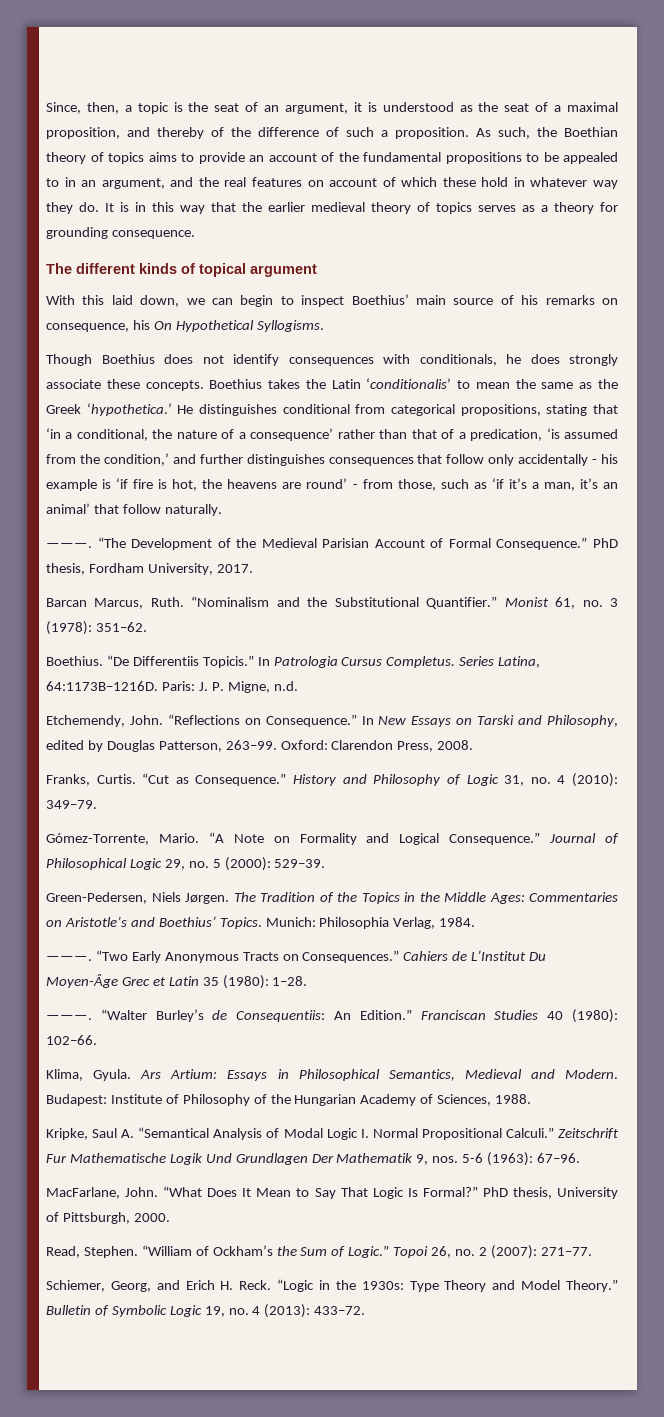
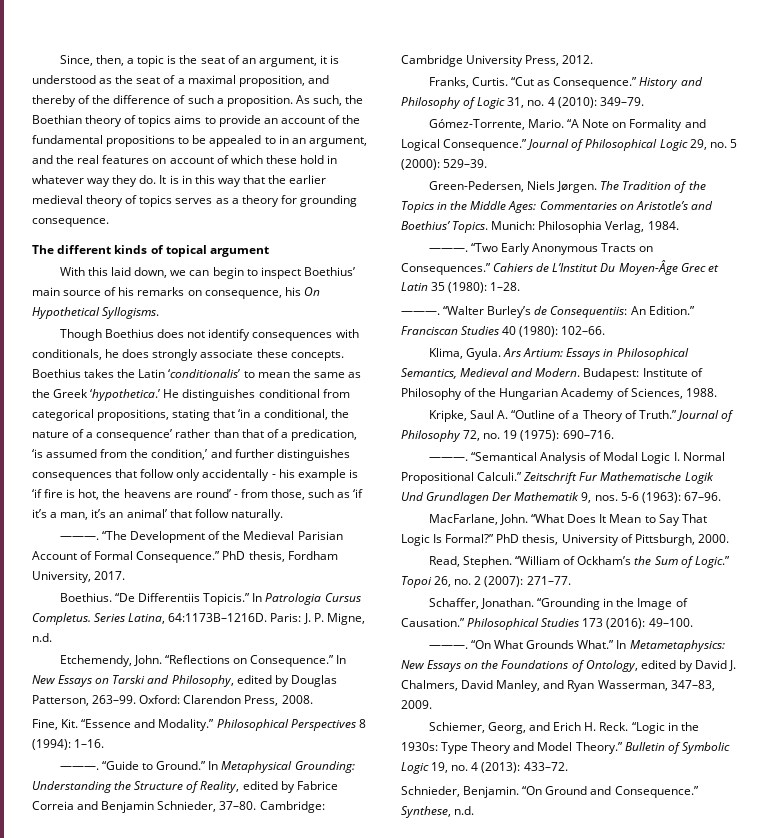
- Barcan Marcus, Ruth. “Nominalism and the Substitutional Quantifier.” Monist 61, no. 3 (1978): 351–62.
+ Fine, Kit. “Essence and Modality.” Philosophical Perspectives 8 (1994): 1–16.
+ ———. “Guide to Ground.” In Metaphysical Grounding: Understanding the Structure of Reality, edited by Fabrice Correia and Benjamin Schnieder, 37–80. Cambridge: Cambridge University Press, 2012.
- Kripke, Saul A. “Semantical Analysis of Modal Logic I. Normal Propositional Calculi.”
+ Kripke, Saul A. “Outline of a Theory of Truth.” Journal of Philosophy 72, no. 19 (1975): 690–716.
+ ———. “Semantical Analysis of Modal Logic I. Normal Propositional Calculi.”
+ Schaffer, Jonathan. “Grounding in the Image of Causation.” Philosophical Studies 173 (2016): 49–100.
+ ———. “On What Grounds What.” In Metametaphysics: New Essays on the Foundations of Ontology, edited by David J. Chalmers, David Manley, and Ryan Wasserman, 347–83, 2009.
+ Schnieder, Benjamin. “On Ground and Consequence.” Synthese, n.d.

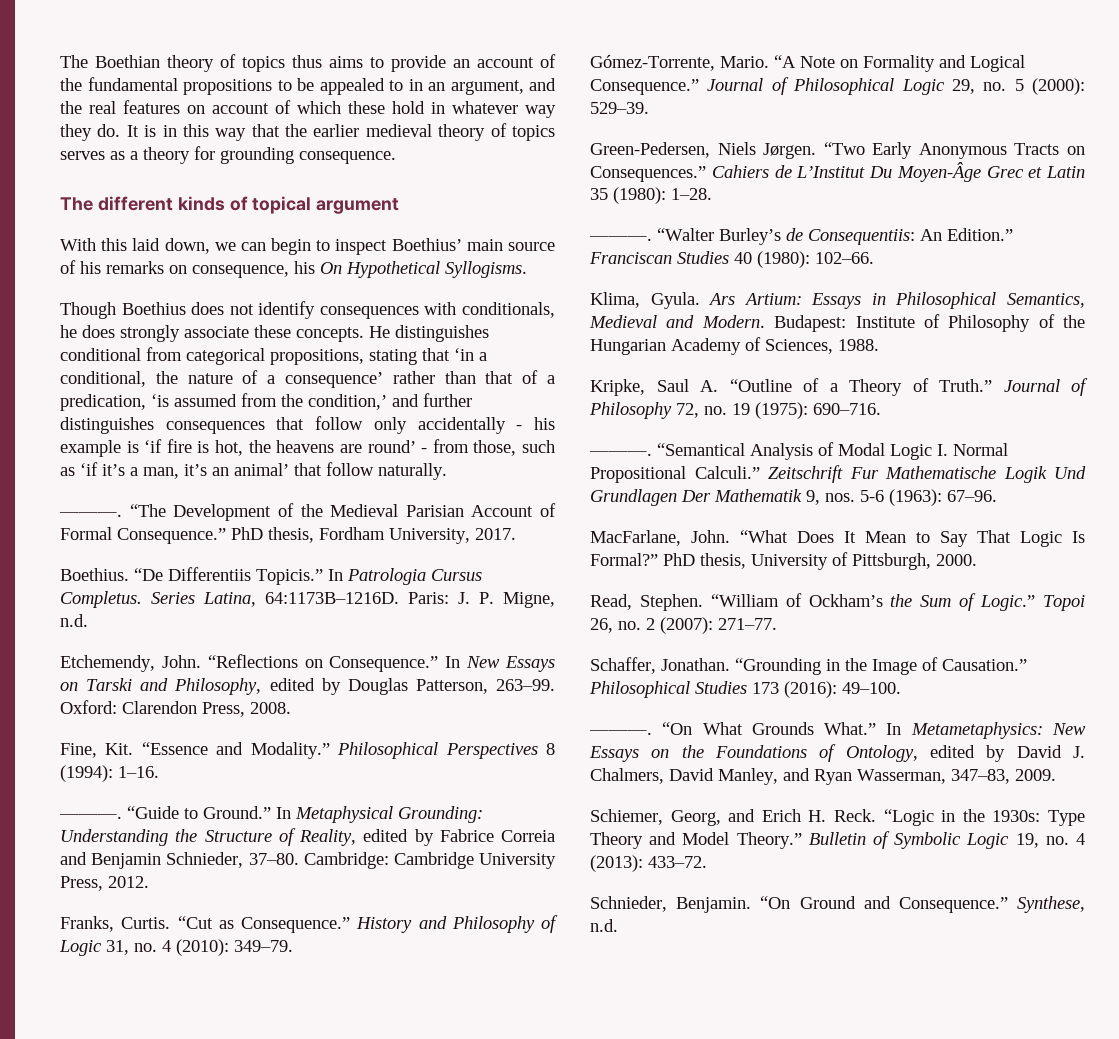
- Since, then, a topic is the seat of an argument, it is understood as the seat of a maximal proposition, and thereby of the difference of such a proposition. As such, the Boethian theory of topics aims to provide an account of the fundamental propositions to be appealed to in an argument, and the real features on account of which these hold in whatever way they do.
+ The Boethian theory of topics thus aims to provide an account of the fundamental propositions to be appealed to in an argument, and the real features on account of which these hold in whatever way they do.
- Boethius takes the Latin ‘conditionalis’ to mean the same as the Greek ‘hypothetica.’
- The Tradition of the Topics in the Middle Ages: Commentaries on Aristotle’s and Boethius’ Topics. Munich: Philosophia Verlag, 1984.
- ———.

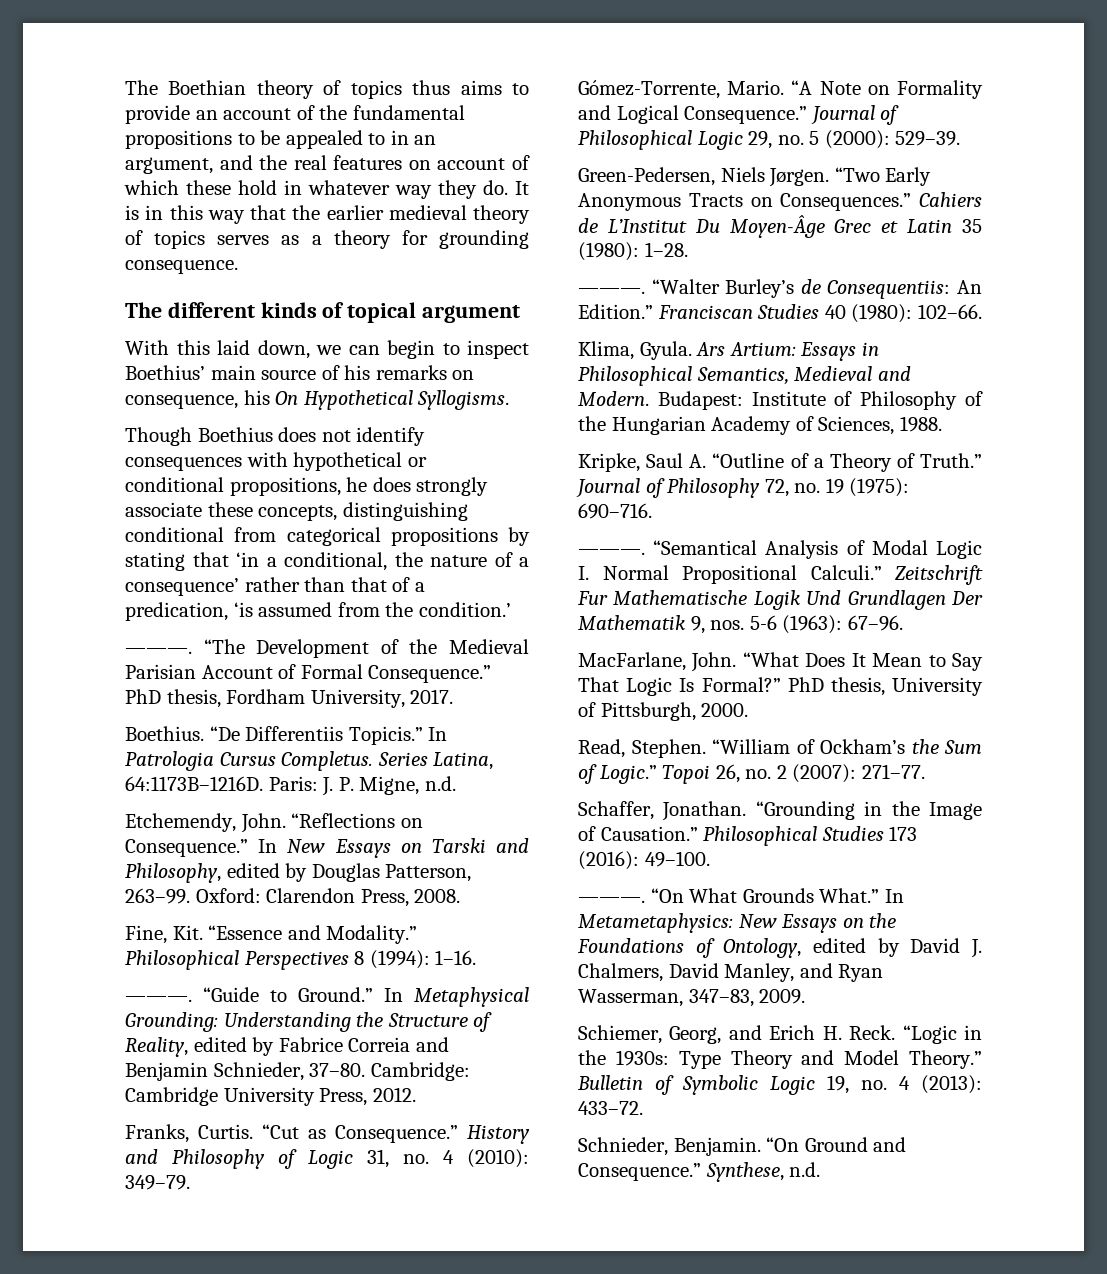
- Though Boethius does not identify consequences with conditionals, he does strongly associate these concepts. He distinguishes conditional from categorical propositions, stating that ‘in a conditional, the nature of a consequence’ rather than that of a predication, ‘is assumed from the condition,’ and further distinguishes consequences that follow only accidentally - his example is ‘if fire is hot, the heavens are round’ - from those, such as ‘if it’s a man, it’s an animal’ that follow naturally.
+ Though Boethius does not identify consequences with hypothetical or conditional propositions, he does strongly associate these concepts, distinguishing conditional from categorical propositions by stating that ‘in a conditional, the nature of a consequence’ rather than that of a predication, ‘is assumed from the condition.’

